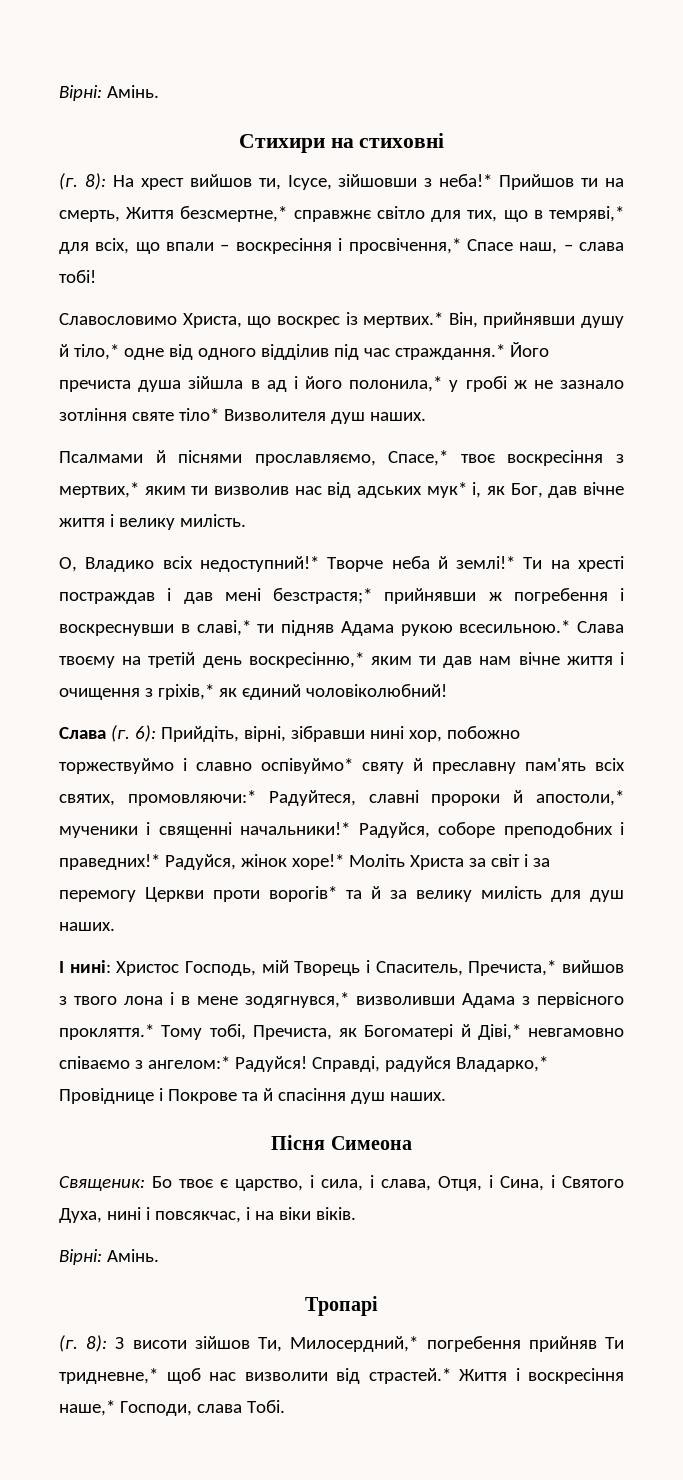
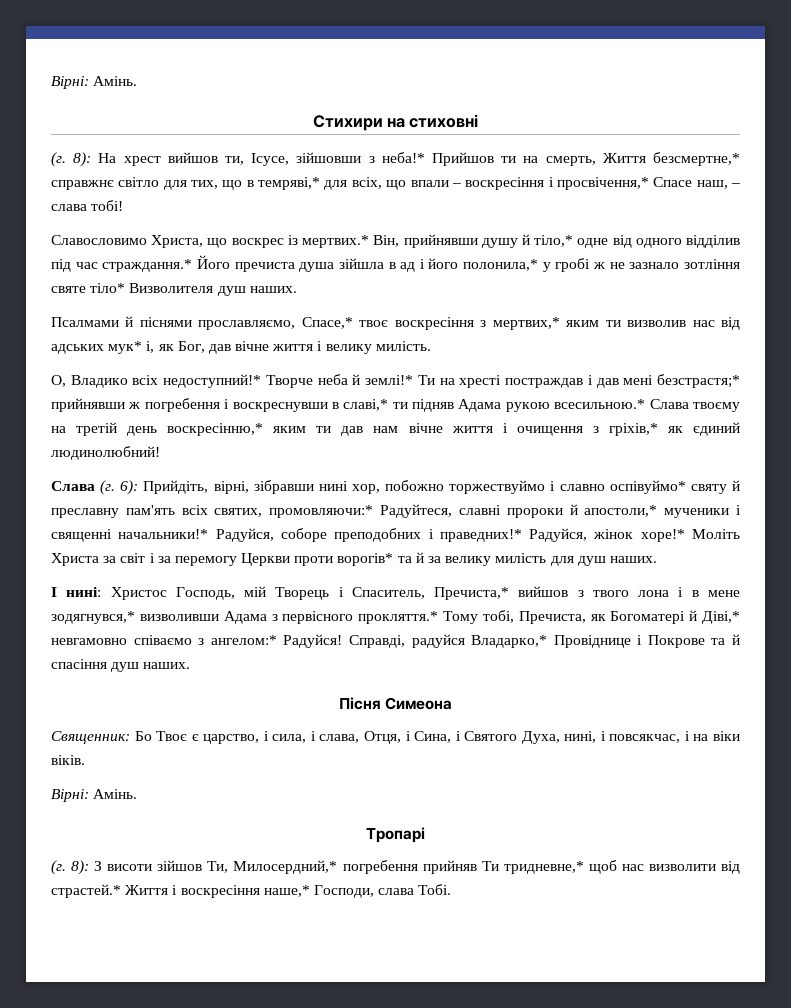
- О, Владико всіх недоступний!* Творче неба й землі!* Ти на хресті постраждав і дав мені безстрастя;* прийнявши ж погребення і воскреснувши в славі,* ти підняв Адама рукою всесильною.* Слава твоєму на третій день воскресінню,* яким ти дав нам вічне життя і очищення з гріхів,* як єдиний чоловіколюбний!
+ О, Владико всіх недоступний!* Творче неба й землі!* Ти на хресті постраждав і дав мені безстрастя;* прийнявши ж погребення і воскреснувши в славі,* ти підняв Адама рукою всесильною.* Слава твоєму на третій день воскресінню,* яким ти дав нам вічне життя і очищення з гріхів,* як єдиний людинолюбний!
- Священик: Бо твоє є царство, і сила, і слава, Отця, і Сина, і Святого Духа, нині і повсякчас, і на віки віків.
+ Священник: Бо Твоє є царство, і сила, і слава, Отця, і Сина, і Святого Духа, нині, і повсякчас, і на віки віків.

